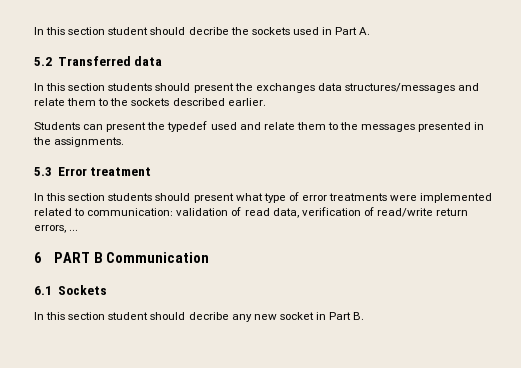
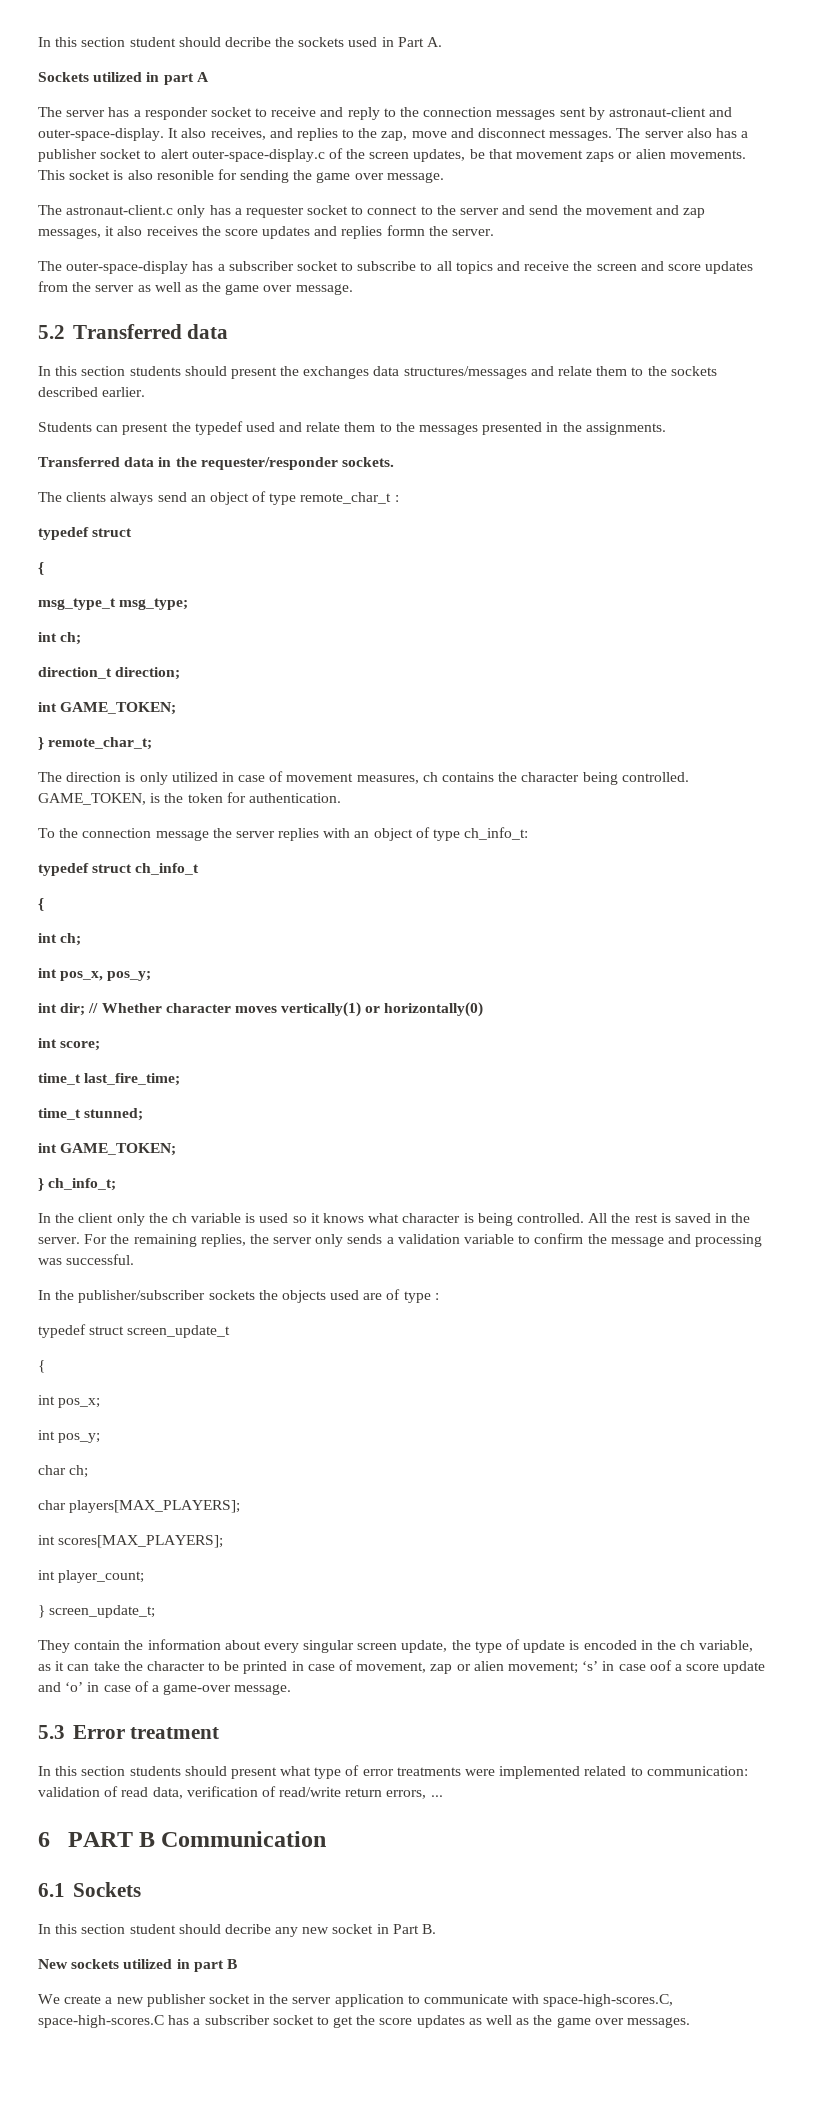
+ Sockets utilized in part A
+ The server has a responder socket to receive and reply to the connection messages sent by astronaut-client and outer-space-display. It also receives, and replies to the zap, move and disconnect messages. The server also has a publisher socket to alert outer-space-display.c of the screen updates, be that movement zaps or alien movements. This socket is also resonible for sending the game over message.
+ The astronaut-client.c only has a requester socket to connect to the server and send the movement and zap messages, it also receives the score updates and replies formn the server.
+ The outer-space-display has a subscriber socket to subscribe to all topics and receive the screen and score updates from the server as well as the game over message.
+ Transferred data in the requester/responder sockets.
+ The clients always send an object of type remote_char_t :
+ typedef struct
+ {
+ msg_type_t msg_type;
+ int ch;
+ direction_t direction;
+ int GAME_TOKEN;
+ } remote_char_t;
+ The direction is only utilized in case of movement measures, ch contains the character being controlled. GAME_TOKEN, is the token for authentication.
+ To the connection message the server replies with an object of type ch_info_t:
+ typedef struct ch_info_t
+ {
+ int ch;
+ int pos_x, pos_y;
+ int dir; // Whether character moves vertically(1) or horizontally(0)
+ int score;
+ time_t last_fire_time;
+ time_t stunned;
+ int GAME_TOKEN;
+ } ch_info_t;
+ In the client only the ch variable is used so it knows what character is being controlled. All the rest is saved in the server. For the remaining replies, the server only sends a validation variable to confirm the message and processing was successful.
+ In the publisher/subscriber sockets the objects used are of type :
+ typedef struct screen_update_t
+ {
+ int pos_x;
+ int pos_y;
+ char ch;
+ char players[MAX_PLAYERS];
+ int scores[MAX_PLAYERS];
+ int player_count;
+ } screen_update_t;
+ They contain the information about every singular screen update, the type of update is encoded in the ch variable, as it can take the character to be printed in case of movement, zap or alien movement; ‘s’ in case oof a score update and ‘o’ in case of a game-over message.
+ New sockets utilized in part B
+ We create a new publisher socket in the server application to communicate with space-high-scores.C, space-high-scores.C has a subscriber socket to get the score updates as well as the game over messages.

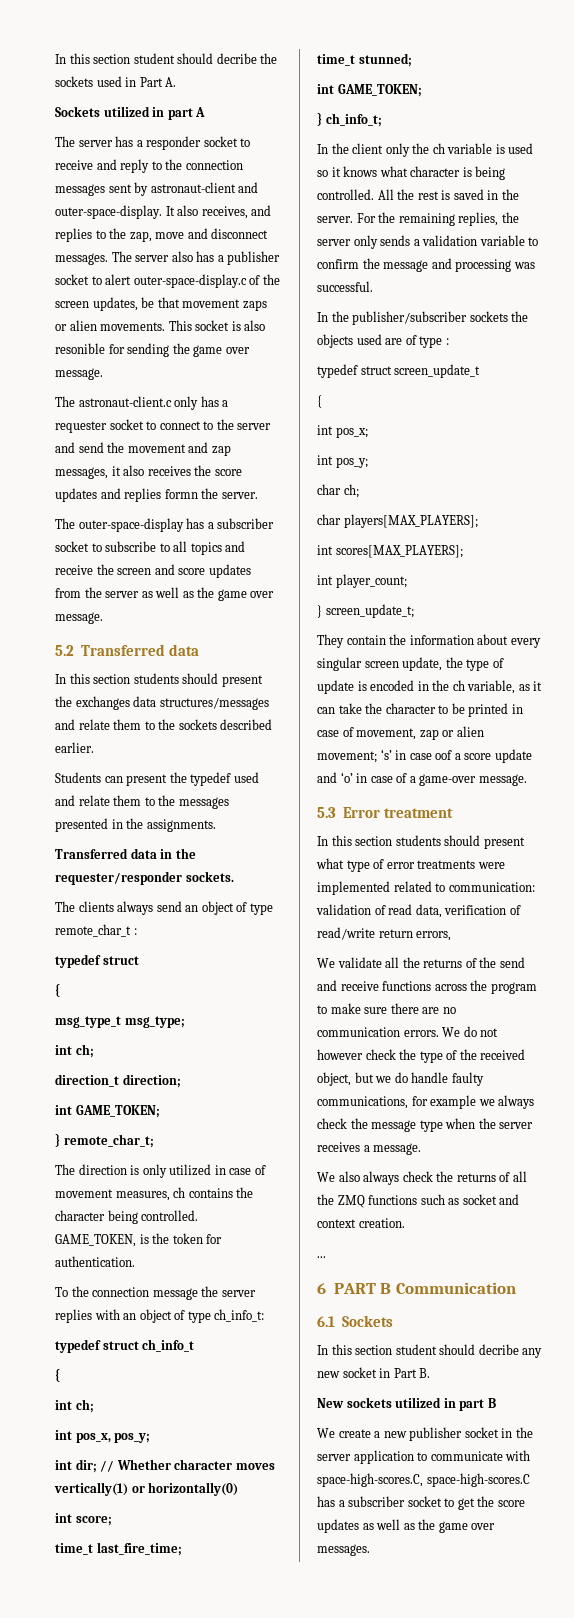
- In this section students should present what type of error treatments were implemented related to communication: validation of read data, verification of read/write return errors, ...
+ In this section students should present what type of error treatments were implemented related to communication: validation of read data, verification of read/write return errors,
+ We validate all the returns of the send and receive functions across the program to make sure there are no communication errors. We do not however check the type of the received object, but we do handle faulty communications, for example we always check the message type when the server receives a message.
+ We also always check the returns of all the ZMQ functions such as socket and context creation.
+ ...

